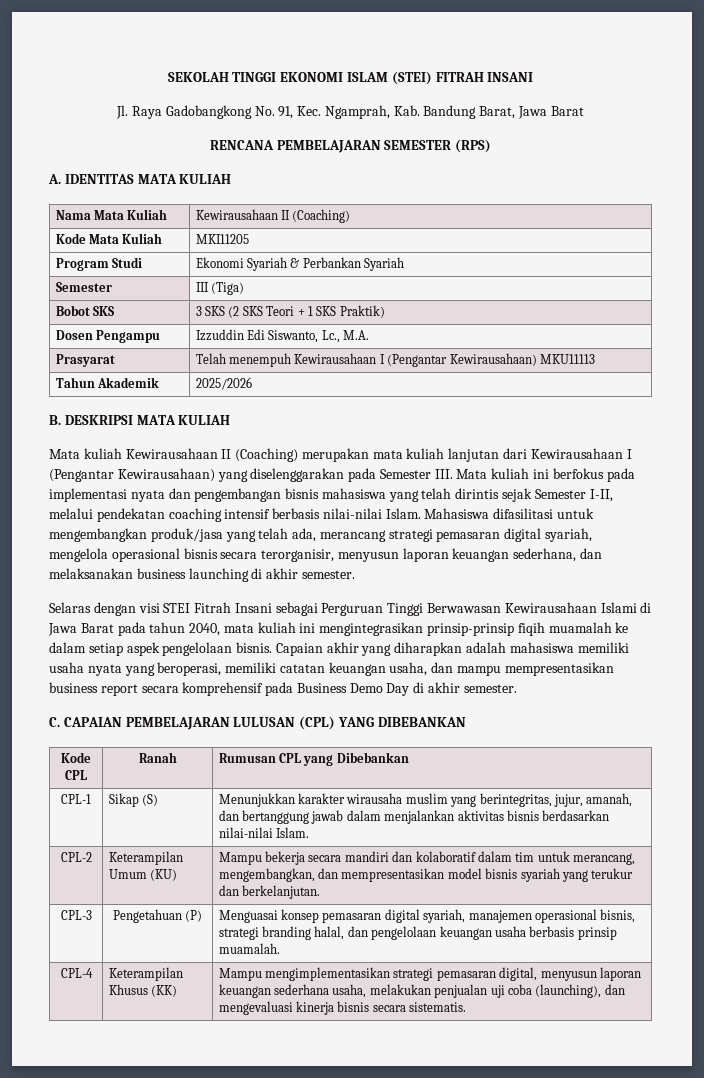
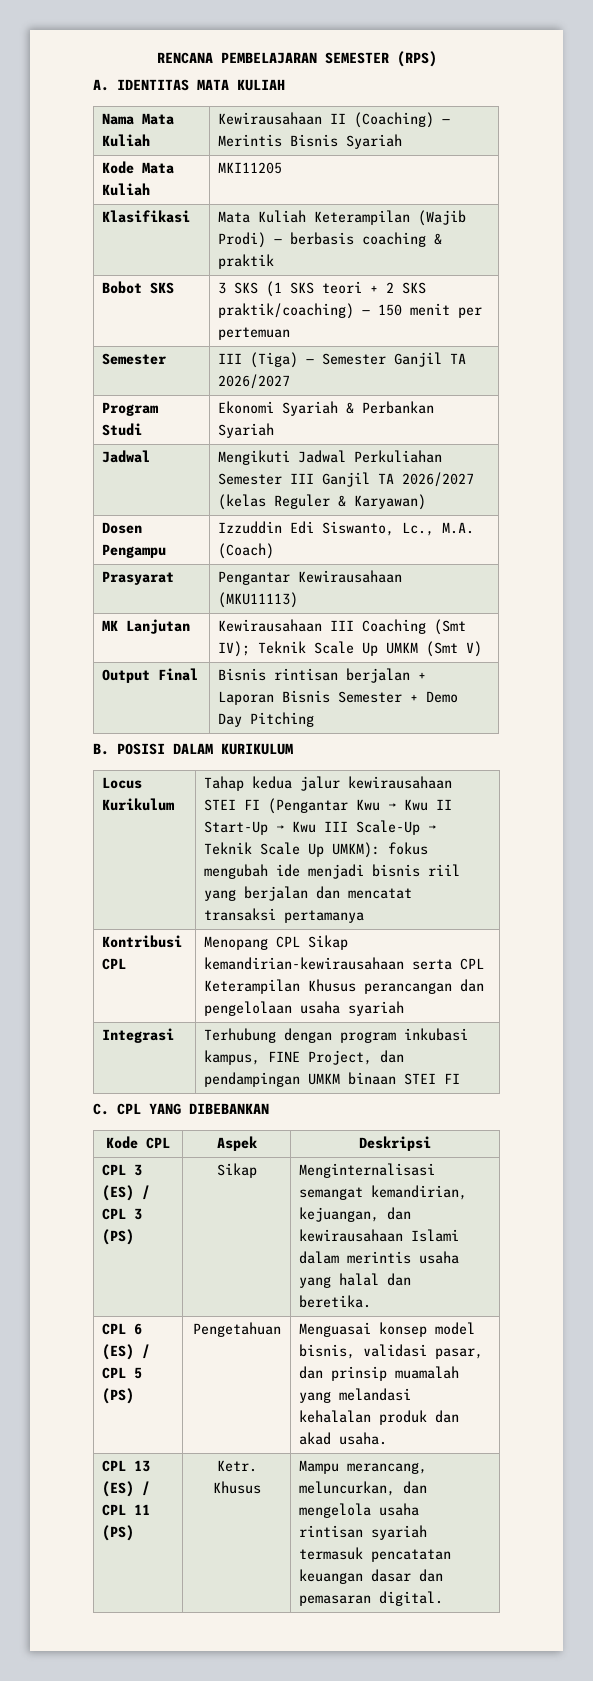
- SEKOLAH TINGGI EKONOMI ISLAM (STEI) FITRAH INSANI
- Jl. Raya Gadobangkong No. 91, Kec. Ngamprah, Kab. Bandung Barat, Jawa Barat
- Nama Mata Kuliah | Kewirausahaan II (Coaching)
+ Nama Mata Kuliah | Kewirausahaan II (Coaching) — Merintis Bisnis Syariah
+ Klasifikasi | Mata Kuliah Keterampilan (Wajib Prodi) — berbasis coaching & praktik
+ Bobot SKS | 3 SKS (1 SKS teori + 2 SKS praktik/coaching) — 150 menit per pertemuan
+ Semester | III (Tiga) — Semester Ganjil TA 2026/2027
- Semester | III (Tiga)
- Bobot SKS | 3 SKS (2 SKS Teori + 1 SKS Praktik)
+ Jadwal | Mengikuti Jadwal Perkuliahan Semester III Ganjil TA 2026/2027 (kelas Reguler & Karyawan)
- Dosen Pengampu | Izzuddin Edi Siswanto, Lc., M.A.
+ Dosen Pengampu | Izzuddin Edi Siswanto, Lc., M.A. (Coach)
- Prasyarat | Telah menempuh Kewirausahaan I (Pengantar Kewirausahaan) MKU11113
- Tahun Akademik | 2025/2026
- B. DESKRIPSI MATA KULIAH
- Mata kuliah Kewirausahaan II (Coaching) merupakan mata kuliah lanjutan dari Kewirausahaan I (Pengantar Kewirausahaan) yang diselenggarakan pada Semester III. Mata kuliah ini berfokus pada implementasi nyata dan pengembangan bisnis mahasiswa yang telah dirintis sejak Semester I-II, melalui pendekatan coaching intensif berbasis nilai-nilai Islam. Mahasiswa difasilitasi untuk mengembangkan produk/jasa yang telah ada, merancang strategi pemasaran digital syariah, mengelola operasional bisnis secara terorganisir, menyusun laporan keuangan sederhana, dan melaksanakan business launching di akhir semester.
- Selaras dengan visi STEI Fitrah Insani sebagai Perguruan Tinggi Berwawasan Kewirausahaan Islami di Jawa Barat pada tahun 2040, mata kuliah ini mengintegrasikan prinsip-prinsip fiqih muamalah ke dalam setiap aspek pengelolaan bisnis. Capaian akhir yang diharapkan adalah mahasiswa memiliki usaha nyata yang beroperasi, memiliki catatan keuangan usaha, dan mampu mempresentasikan business report secara komprehensif pada Business Demo Day di akhir semester.
- C. CAPAIAN PEMBELAJARAN LULUSAN (CPL) YANG DIBEBANKAN
- Kode CPL | Ranah | Rumusan CPL yang Dibebankan
- CPL-1 | Sikap (S) | Menunjukkan karakter wirausaha muslim yang berintegritas, jujur, amanah, dan bertanggung jawab dalam menjalankan aktivitas bisnis berdasarkan nilai-nilai Islam.
- CPL-2 | Keterampilan Umum (KU) | Mampu bekerja secara mandiri dan kolaboratif dalam tim untuk merancang, mengembangkan, dan mempresentasikan model bisnis syariah yang terukur dan berkelanjutan.
- CPL-3 | Pengetahuan (P) | Menguasai konsep pemasaran digital syariah, manajemen operasional bisnis, strategi branding halal, dan pengelolaan keuangan usaha berbasis prinsip muamalah.
- CPL-4 | Keterampilan Khusus (KK) | Mampu mengimplementasikan strategi pemasaran digital, menyusun laporan keuangan sederhana usaha, melakukan penjualan uji coba (launching), dan mengevaluasi kinerja bisnis secara sistematis.
+ Prasyarat | Pengantar Kewirausahaan (MKU11113)
+ MK Lanjutan | Kewirausahaan III Coaching (Smt IV); Teknik Scale Up UMKM (Smt V)
+ Output Final | Bisnis rintisan berjalan + Laporan Bisnis Semester + Demo Day Pitching
+ B. POSISI DALAM KURIKULUM
+ Locus Kurikulum | Tahap kedua jalur kewirausahaan STEI FI (Pengantar Kwu → Kwu II Start-Up → Kwu III Scale-Up → Teknik Scale Up UMKM): fokus mengubah ide menjadi bisnis riil yang berjalan dan mencatat transaksi pertamanya
+ Kontribusi CPL | Menopang CPL Sikap kemandirian-kewirausahaan serta CPL Keterampilan Khusus perancangan dan pengelolaan usaha syariah
+ Integrasi | Terhubung dengan program inkubasi kampus, FINE Project, dan pendampingan UMKM binaan STEI FI
+ C. CPL YANG DIBEBANKAN
+ Kode CPL | Aspek | Deskripsi
+ CPL 3 (ES) / CPL 3 (PS) | Sikap | Menginternalisasi semangat kemandirian, kejuangan, dan kewirausahaan Islami dalam merintis usaha yang halal dan beretika.
+ CPL 6 (ES) / CPL 5 (PS) | Pengetahuan | Menguasai konsep model bisnis, validasi pasar, dan prinsip muamalah yang melandasi kehalalan produk dan akad usaha.
+ CPL 13 (ES) / CPL 11 (PS) | Ketr. Khusus | Mampu merancang, meluncurkan, dan mengelola usaha rintisan syariah termasuk pencatatan keuangan dasar dan pemasaran digital.

